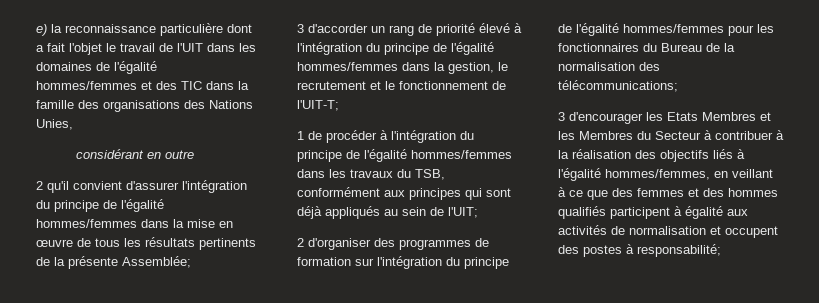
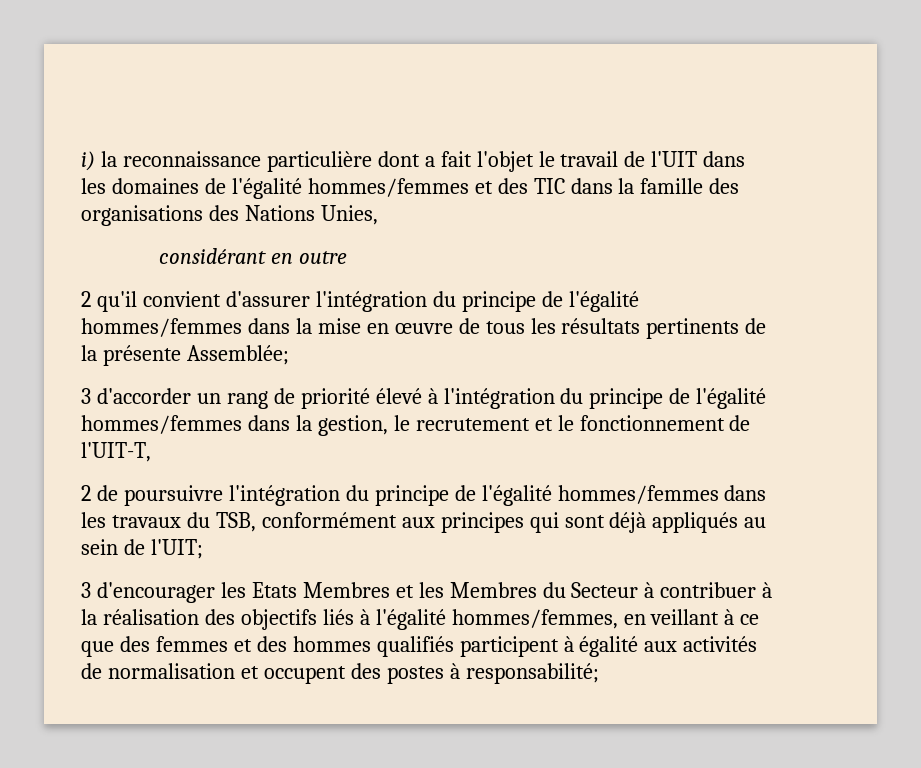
- e) la reconnaissance particulière dont a fait l'objet le travail de l'UIT dans les domaines de l'égalité hommes/femmes et des TIC dans la famille des organisations des Nations Unies,
+ i) la reconnaissance particulière dont a fait l'objet le travail de l'UIT dans les domaines de l'égalité hommes/femmes et des TIC dans la famille des organisations des Nations Unies,
- 3 d'accorder un rang de priorité élevé à l'intégration du principe de l'égalité hommes/femmes dans la gestion, le recrutement et le fonctionnement de l'UIT-T;
- 1 de procéder à l'intégration du principe de l'égalité hommes/femmes dans les travaux du TSB, conformément aux principes qui sont déjà appliqués au sein de l'UIT;
+ 3 d'accorder un rang de priorité élevé à l'intégration du principe de l'égalité hommes/femmes dans la gestion, le recrutement et le fonctionnement de l'UIT-T,
+ 2 de poursuivre l'intégration du principe de l'égalité hommes/femmes dans les travaux du TSB, conformément aux principes qui sont déjà appliqués au sein de l'UIT;
- 2 d'organiser des programmes de formation sur l'intégration du principe de l'égalité hommes/femmes pour les fonctionnaires du Bureau de la normalisation des télécommunications;

